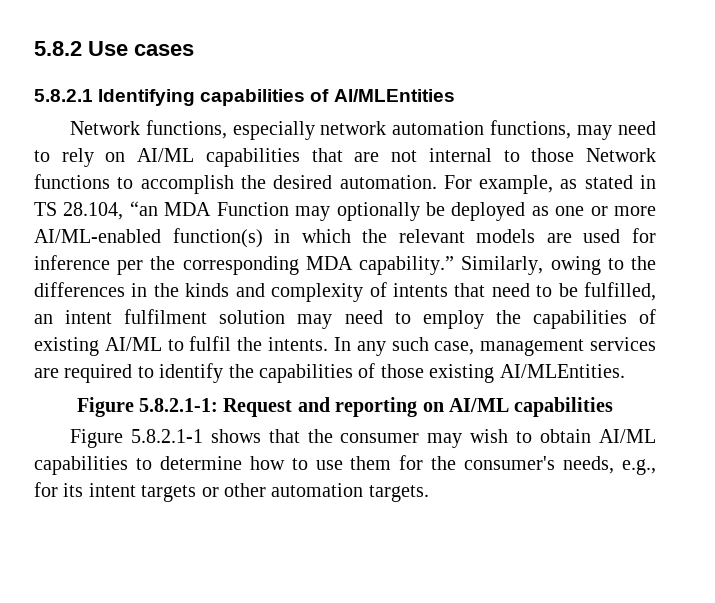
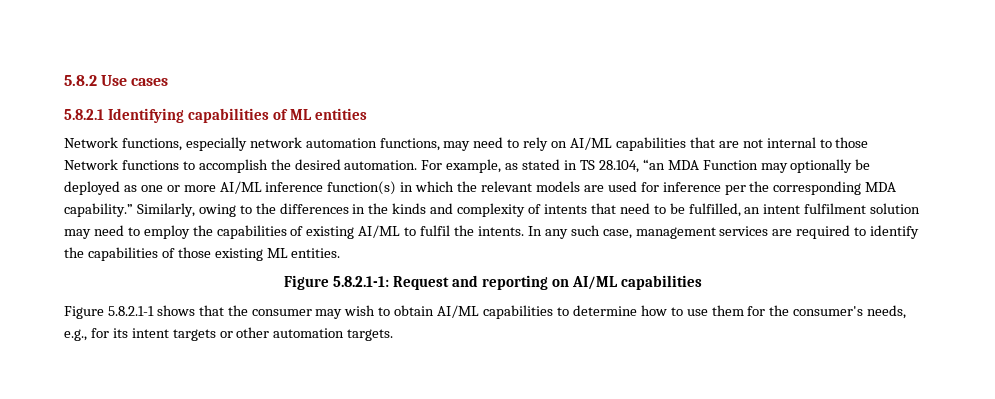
- 5.8.2.1 Identifying capabilities of AI/MLEntities
+ 5.8.2.1 Identifying capabilities of ML entities
- For example, as stated in TS 28.104, “an MDA Function may optionally be deployed as one or more AI/ML-enabled function(s) in which the relevant models are used for inference per the corresponding MDA capability.”
+ For example, as stated in TS 28.104, “an MDA Function may optionally be deployed as one or more AI/ML inference function(s) in which the relevant models are used for inference per the corresponding MDA capability.”
- In any such case, management services are required to identify the capabilities of those existing AI/MLEntities.
+ In any such case, management services are required to identify the capabilities of those existing ML entities.

